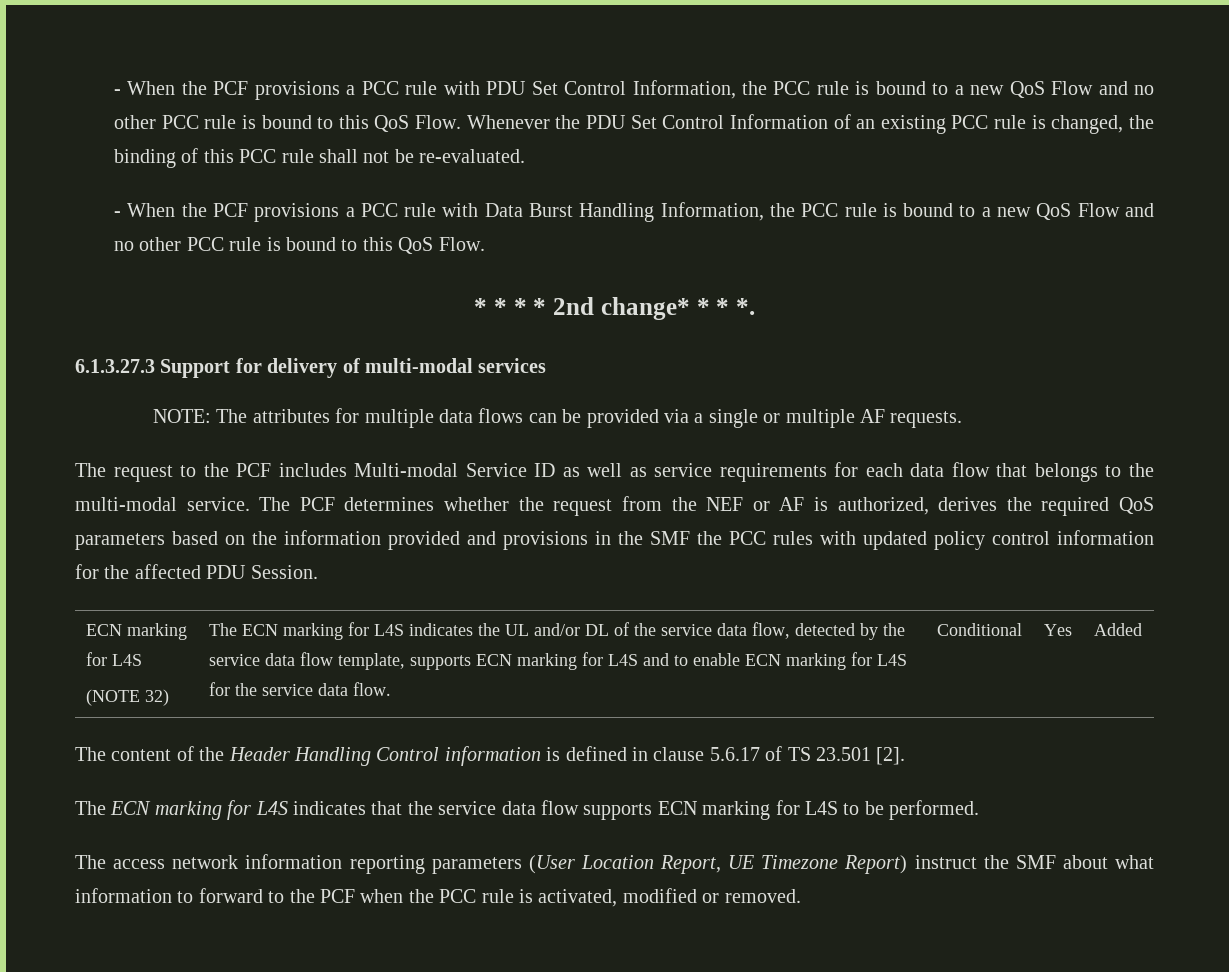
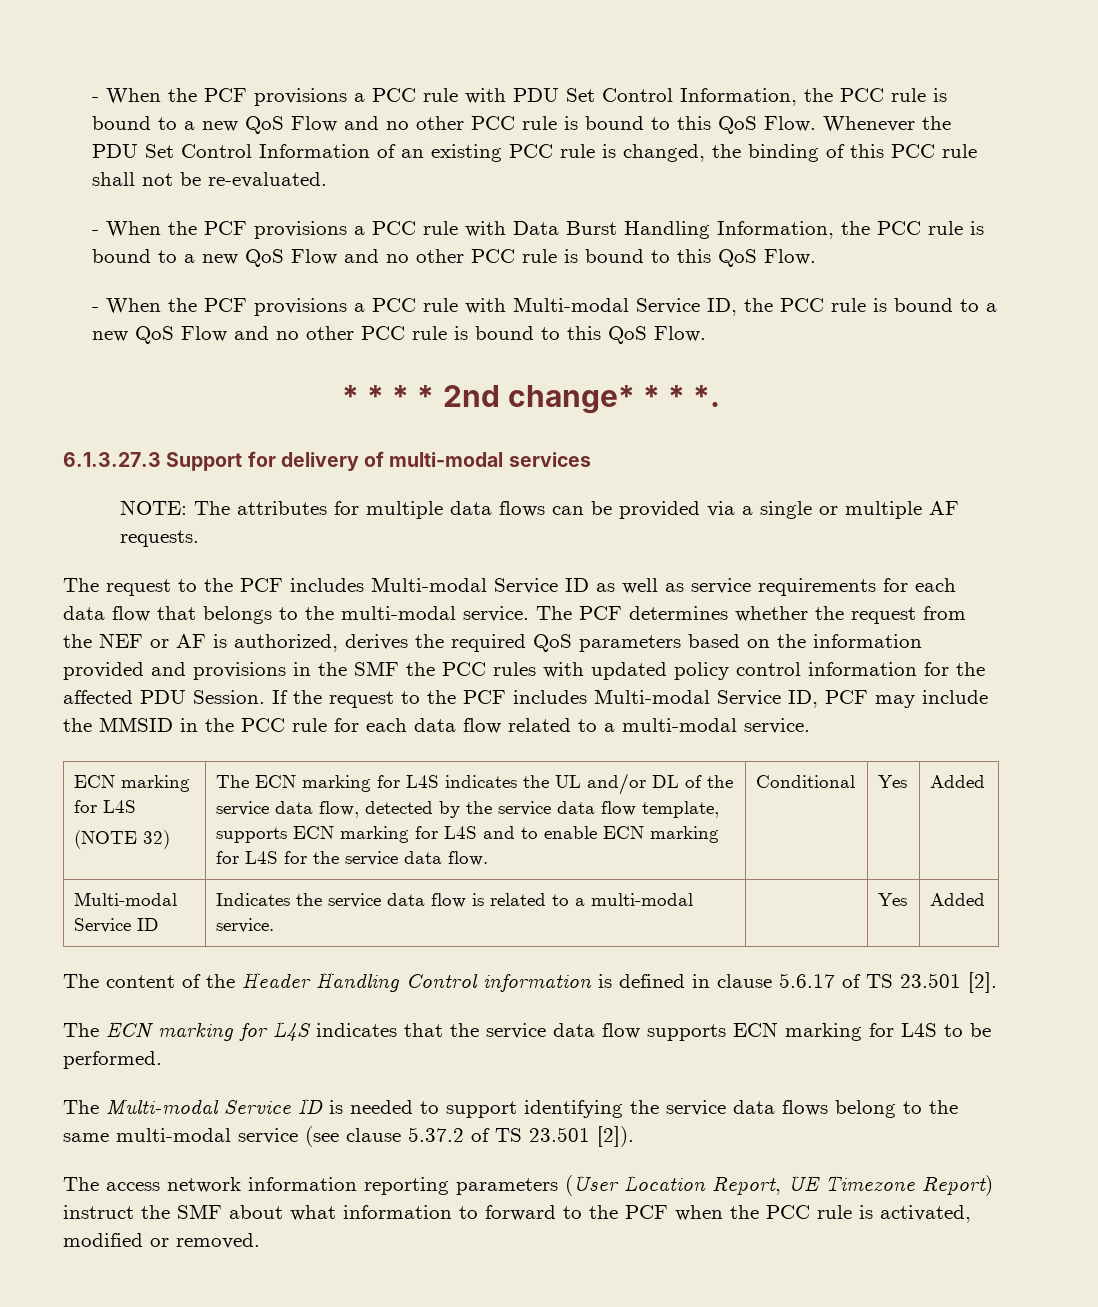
+ - When the PCF provisions a PCC rule with Multi-modal Service ID, the PCC rule is bound to a new QoS Flow and no other PCC rule is bound to this QoS Flow.
+ If the request to the PCF includes Multi-modal Service ID, PCF may include the MMSID in the PCC rule for each data flow related to a multi-modal service.
+ Multi-modal Service ID | Indicates the service data flow is related to a multi-modal service. | | Yes | Added
+ The Multi-modal Service ID is needed to support identifying the service data flows belong to the same multi-modal service (see clause 5.37.2 of TS 23.501 [2]).

